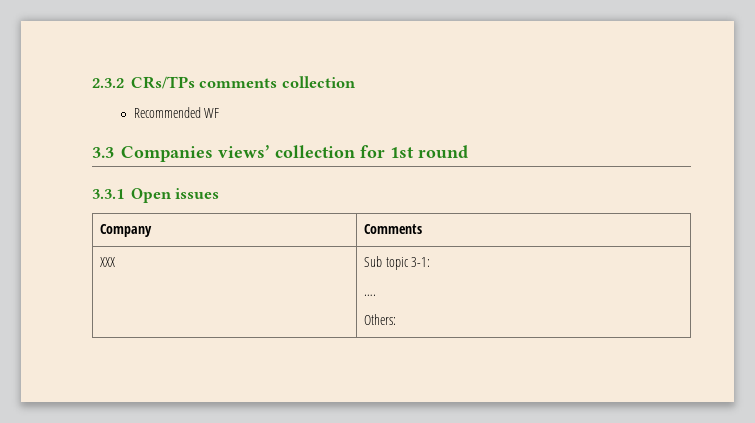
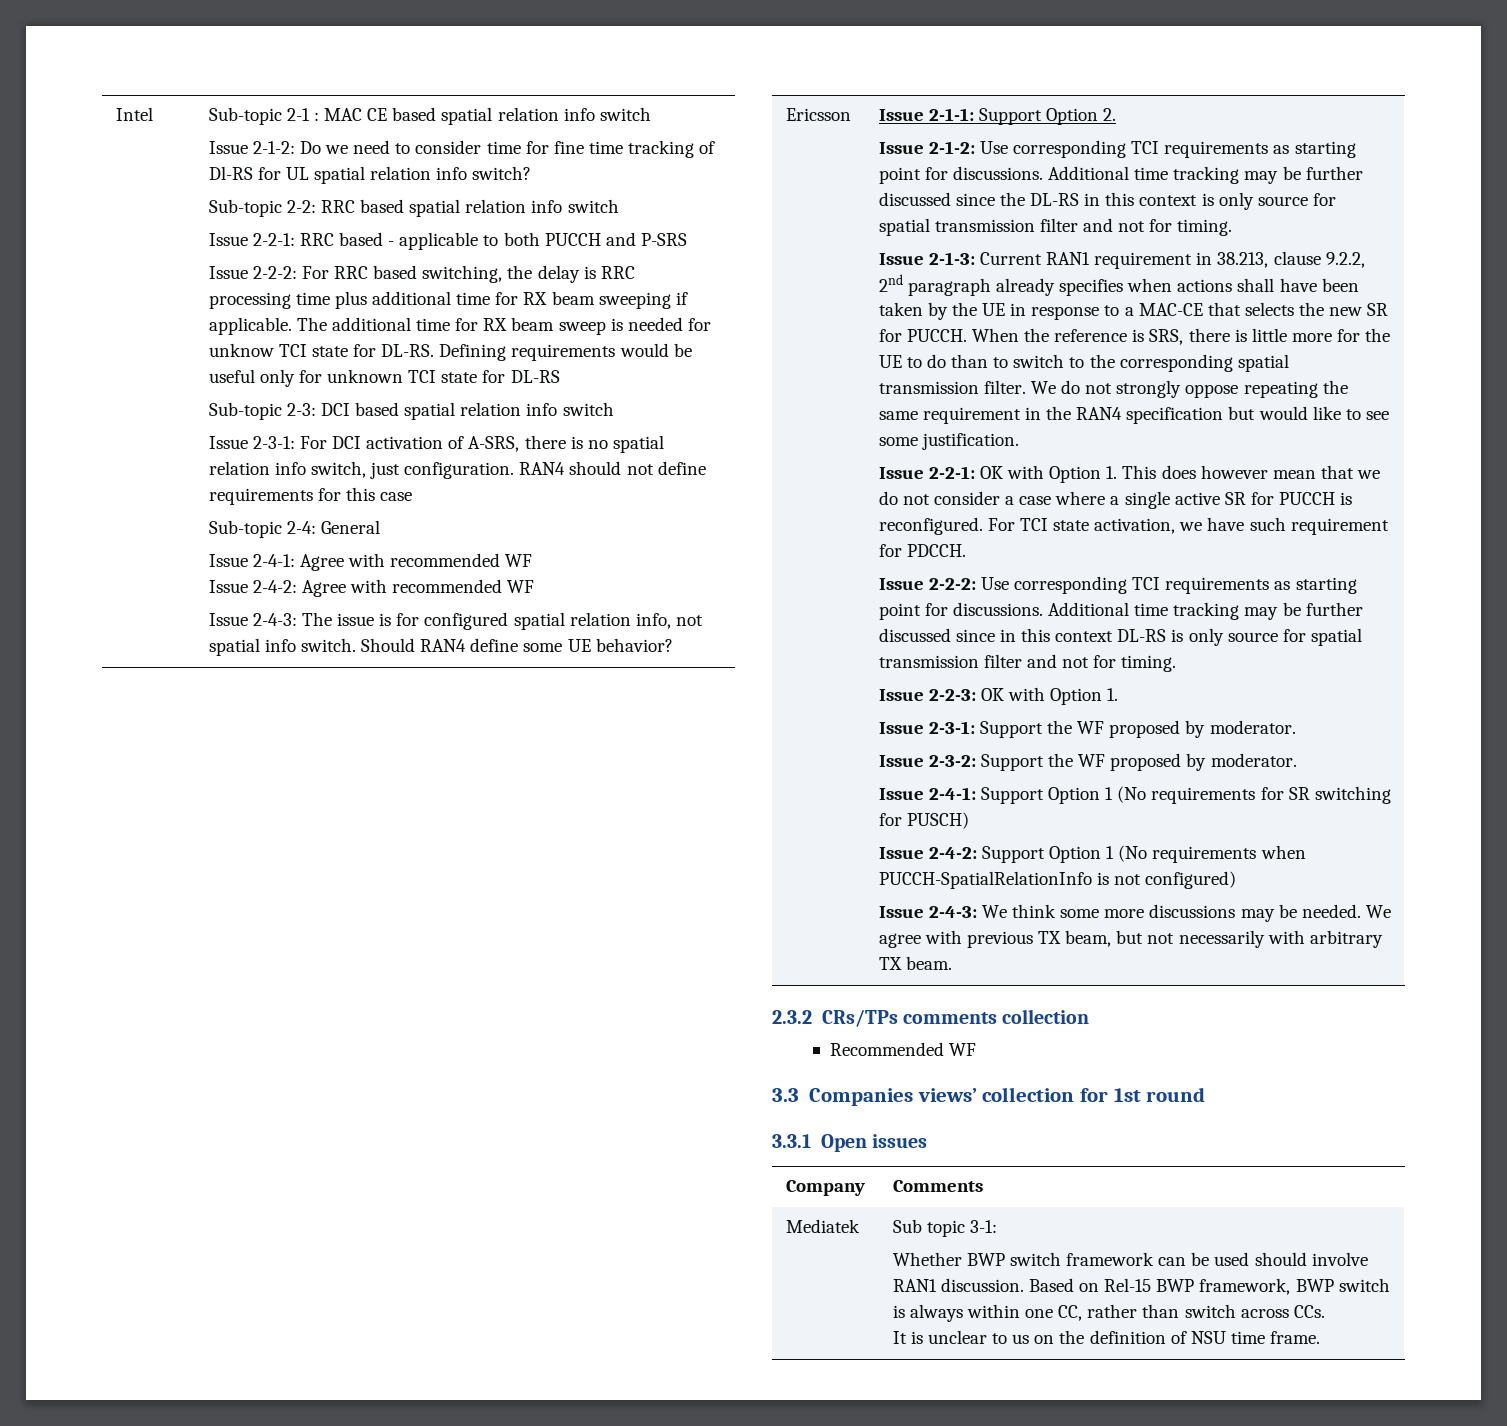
+ Intel | Sub-topic 2-1 : MAC CE based spatial relation info switch
+ Issue 2-1-2: Do we need to consider time for fine time tracking of Dl-RS for UL spatial relation info switch?
+ Sub-topic 2-2: RRC based spatial relation info switch
+ Issue 2-2-1: RRC based - applicable to both PUCCH and P-SRS
+ Issue 2-2-2: For RRC based switching, the delay is RRC processing time plus additional time for RX beam sweeping if applicable. The additional time for RX beam sweep is needed for unknow TCI state for DL-RS. Defining requirements would be useful only for unknown TCI state for DL-RS
+ Sub-topic 2-3: DCI based spatial relation info switch
+ Issue 2-3-1: For DCI activation of A-SRS, there is no spatial relation info switch, just configuration. RAN4 should not define requirements for this case
+ Sub-topic 2-4: General
+ Issue 2-4-1: Agree with recommended WF
+ Issue 2-4-2: Agree with recommended WF
+ Issue 2-4-3: The issue is for configured spatial relation info, not spatial info switch. Should RAN4 define some UE behavior?
+ Ericsson | Issue 2-1-1: Support Option 2.
+ Issue 2-1-2: Use corresponding TCI requirements as starting point for discussions. Additional time tracking may be further discussed since the DL-RS in this context is only source for spatial transmission filter and not for timing.
+ Issue 2-1-3: Current RAN1 requirement in 38.213, clause 9.2.2, 2nd paragraph already specifies when actions shall have been taken by the UE in response to a MAC-CE that selects the new SR for PUCCH. When the reference is SRS, there is little more for the UE to do than to switch to the corresponding spatial transmission filter. We do not strongly oppose repeating the same requirement in the RAN4 specification but would like to see some justification.
+ Issue 2-2-1: OK with Option 1. This does however mean that we do not consider a case where a single active SR for PUCCH is reconfigured. For TCI state activation, we have such requirement for PDCCH.
+ Issue 2-2-2: Use corresponding TCI requirements as starting point for discussions. Additional time tracking may be further discussed since in this context DL-RS is only source for spatial transmission filter and not for timing.
+ Issue 2-2-3: OK with Option 1.
+ Issue 2-3-1: Support the WF proposed by moderator.
+ Issue 2-3-2: Support the WF proposed by moderator.
+ Issue 2-4-1: Support Option 1 (No requirements for SR switching for PUSCH)
+ Issue 2-4-2: Support Option 1 (No requirements when PUCCH-SpatialRelationInfo is not configured)
+ Issue 2-4-3: We think some more discussions may be needed. We agree with previous TX beam, but not necessarily with arbitrary TX beam.
- XXX
+ Mediatek
- ….
- Others:
+ Whether BWP switch framework can be used should involve RAN1 discussion. Based on Rel-15 BWP framework, BWP switch is always within one CC, rather than switch across CCs.
+ It is unclear to us on the definition of NSU time frame.

